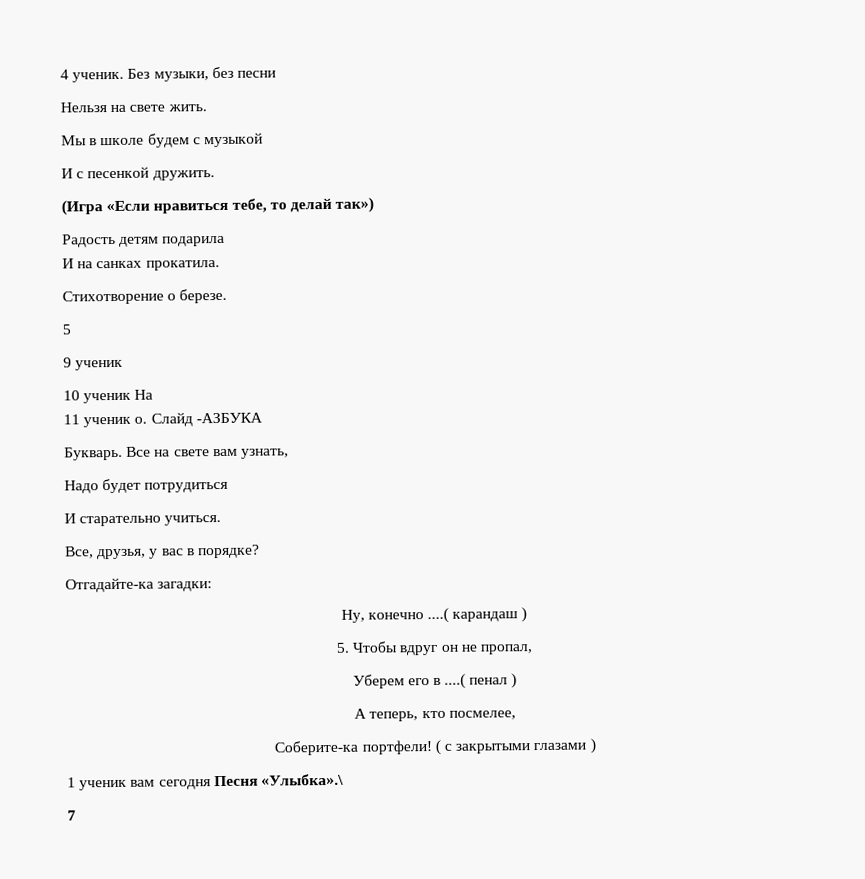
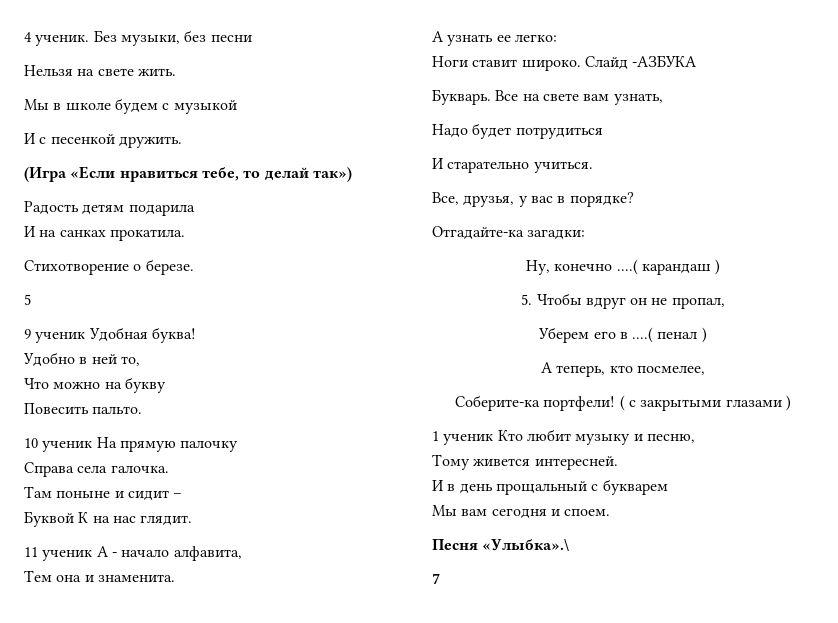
- 9 ученик
- 10 ученик На
- 11 ученик о.
+ 9 ученик Удобная буква!
+ Удобно в ней то,
+ Что можно на букву
+ Повесить пальто.
+ 10 ученик На прямую палочку
+ Справа села галочка.
+ Там поныне и сидит –
+ Буквой К на нас глядит.
+ 11 ученик А - начало алфавита,
+ Тем она и знаменита.
+ А узнать ее легко:
+ Ноги ставит широко.
- 1 ученик вам сегодня Песня «Улыбка».\
+ 1 ученик Кто любит музыку и песню,
+ Тому живется интересней.
+ И в день прощальный с букварем
+ Мы вам сегодня и споем.
+ Песня «Улыбка».\

